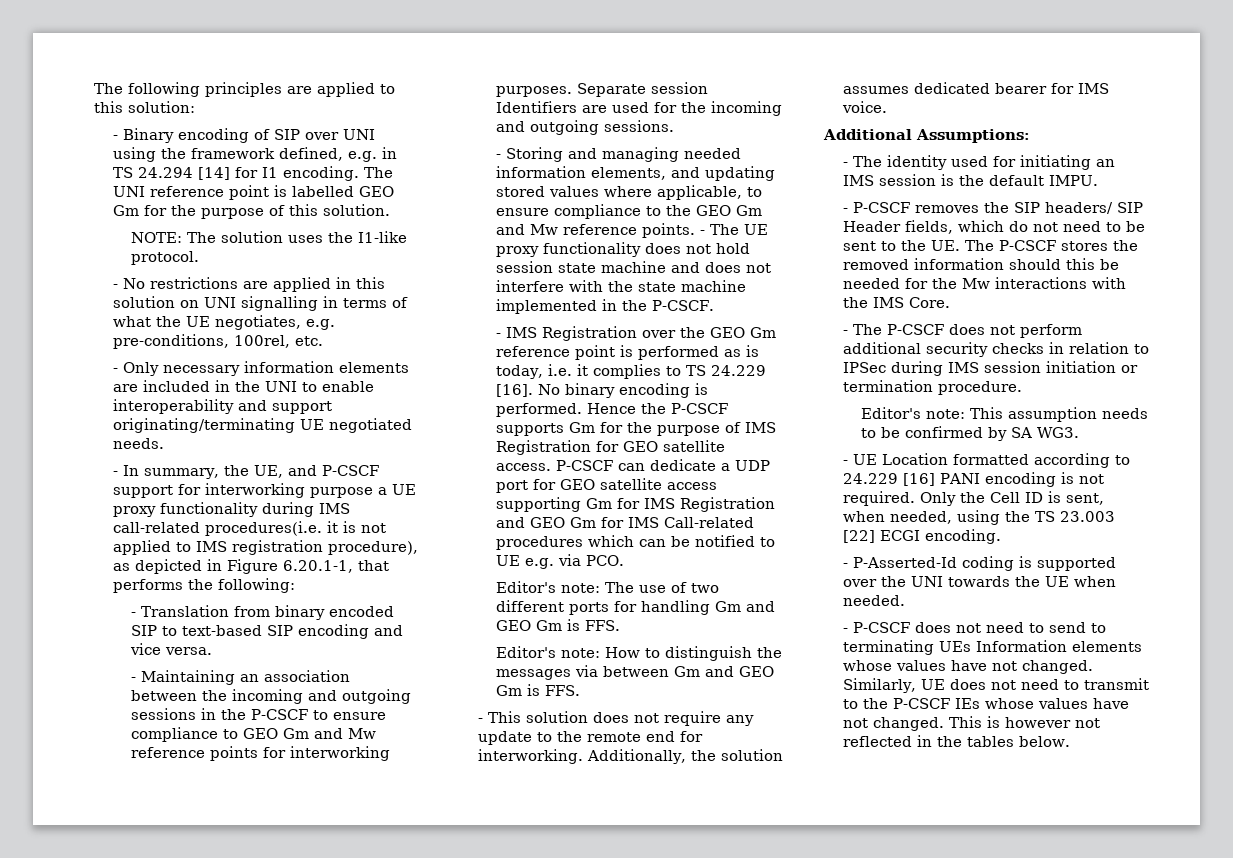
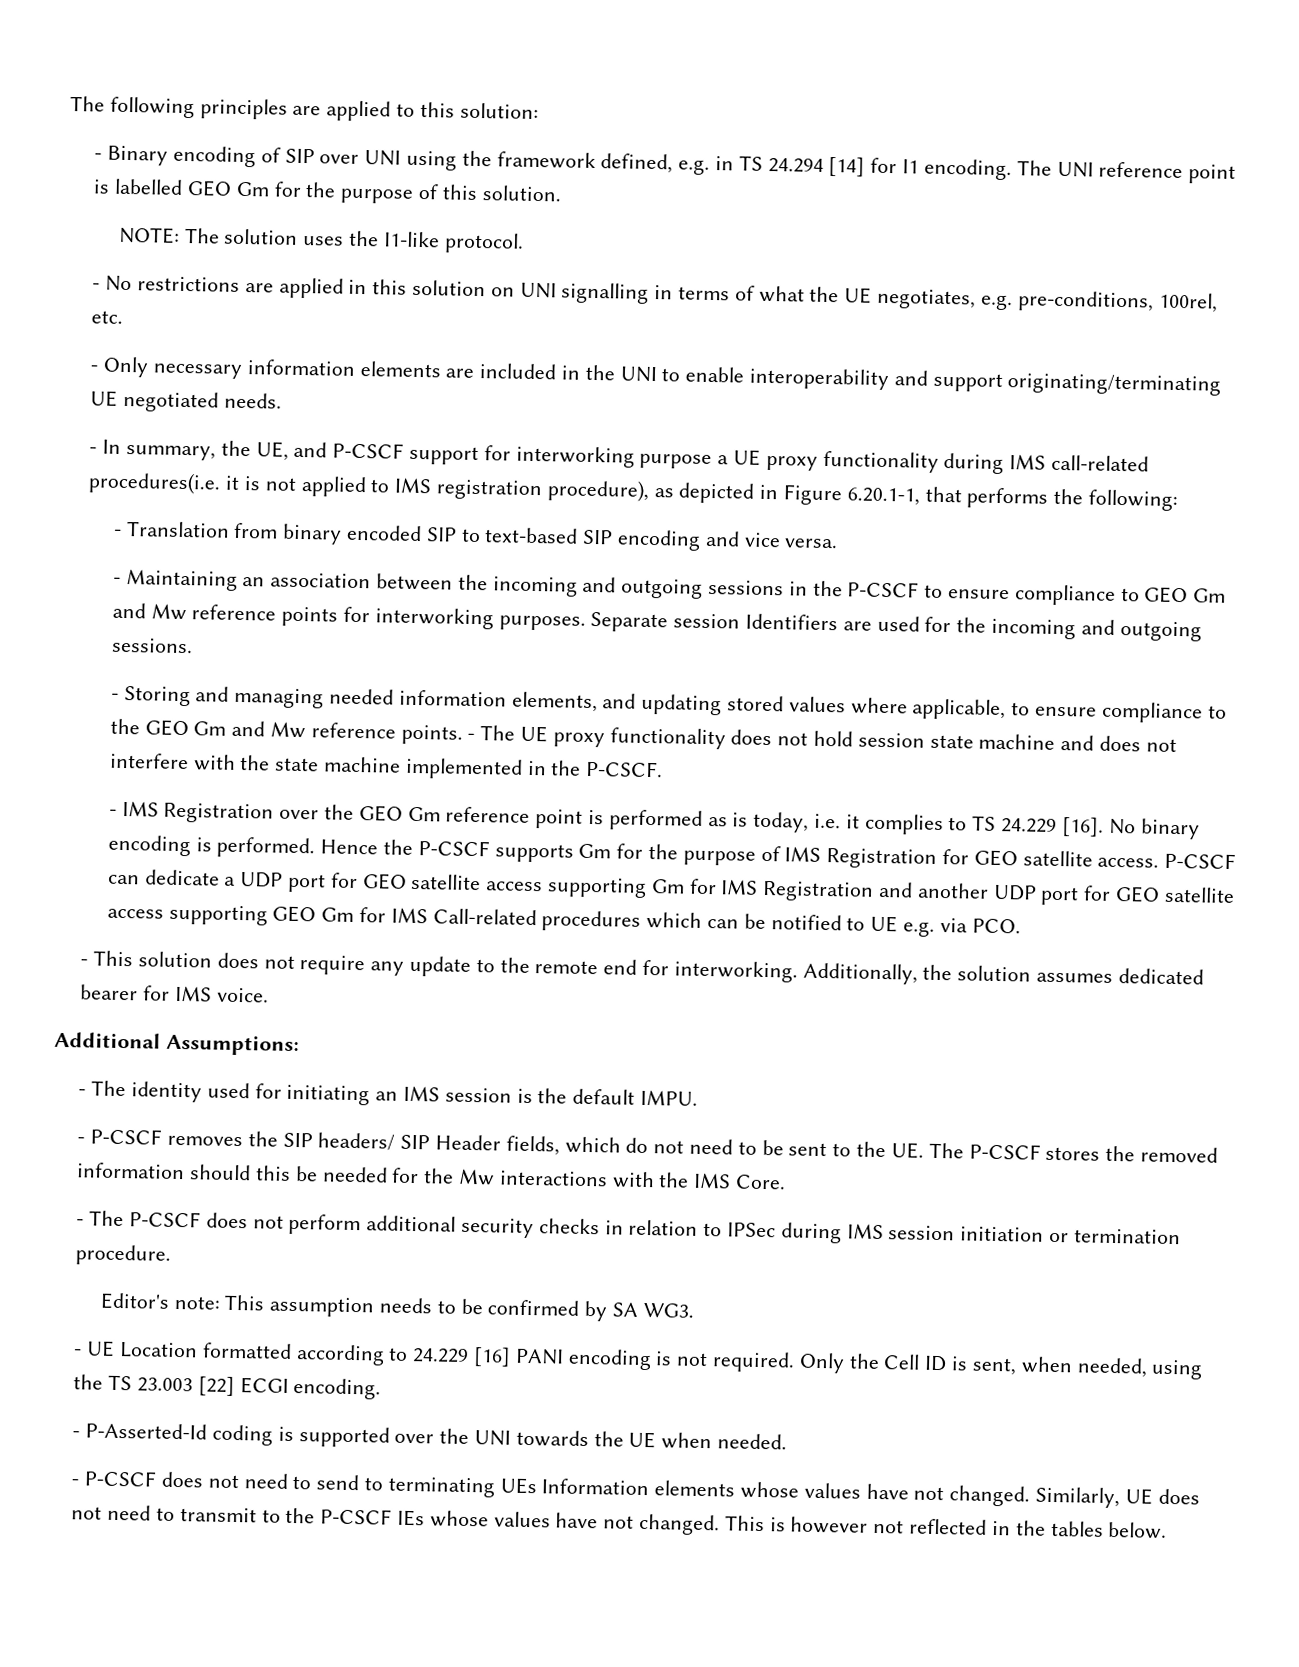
- P-CSCF can dedicate a UDP port for GEO satellite access supporting Gm for IMS Registration and GEO Gm for IMS Call-related procedures which can be notified to UE e.g. via PCO.
+ P-CSCF can dedicate a UDP port for GEO satellite access supporting Gm for IMS Registration and another UDP port for GEO satellite access supporting GEO Gm for IMS Call-related procedures which can be notified to UE e.g. via PCO.
- Editor's note: The use of two different ports for handling Gm and GEO Gm is FFS.
- Editor's note: How to distinguish the messages via between Gm and GEO Gm is FFS.

